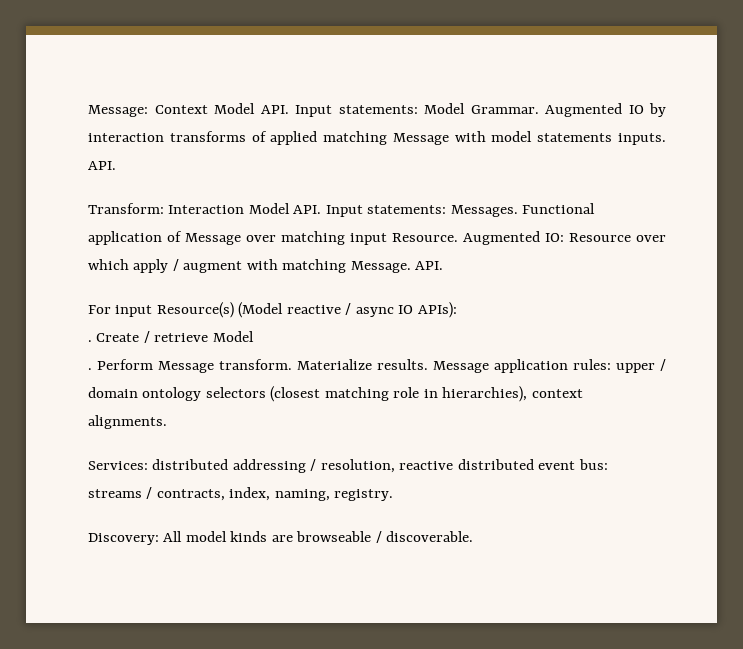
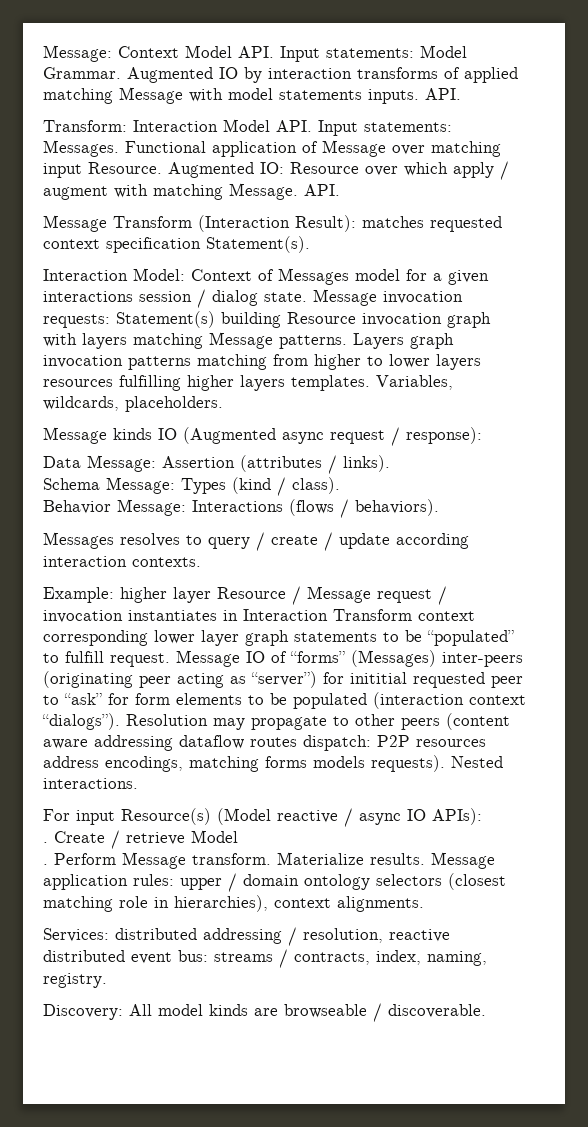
+ Message Transform (Interaction Result): matches requested context specification Statement(s).
+ Interaction Model: Context of Messages model for a given interactions session / dialog state. Message invocation requests: Statement(s) building Resource invocation graph with layers matching Message patterns. Layers graph invocation patterns matching from higher to lower layers resources fulfilling higher layers templates. Variables, wildcards, placeholders.
+ Message kinds IO (Augmented async request / response):
+ Data Message: Assertion (attributes / links).
+ Schema Message: Types (kind / class).
+ Behavior Message: Interactions (flows / behaviors).
+ Messages resolves to query / create / update according interaction contexts.
+ Example: higher layer Resource / Message request / invocation instantiates in Interaction Transform context corresponding lower layer graph statements to be “populated” to fulfill request. Message IO of “forms” (Messages) inter-peers (originating peer acting as “server”) for inititial requested peer to “ask” for form elements to be populated (interaction context “dialogs”). Resolution may propagate to other peers (content aware addressing dataflow routes dispatch: P2P resources address encodings, matching forms models requests). Nested interactions.

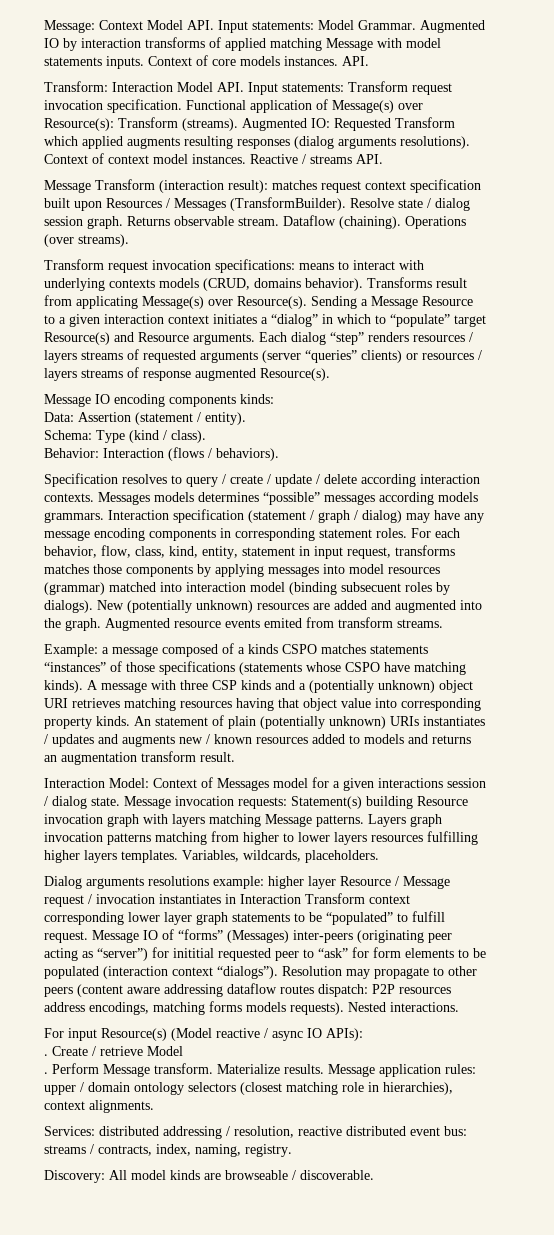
+ Context of core models instances.
- Transform: Interaction Model API. Input statements: Messages. Functional application of Message over matching input Resource. Augmented IO: Resource over which apply / augment with matching Message. API.
- Message Transform (Interaction Result): matches requested context specification Statement(s).
+ Transform: Interaction Model API. Input statements: Transform request invocation specification. Functional application of Message(s) over Resource(s): Transform (streams). Augmented IO: Requested Transform which applied augments resulting responses (dialog arguments resolutions). Context of context model instances. Reactive / streams API.
+ Message Transform (interaction result): matches request context specification built upon Resources / Messages (TransformBuilder). Resolve state / dialog session graph. Returns observable stream. Dataflow (chaining). Operations (over streams).
+ Transform request invocation specifications: means to interact with underlying contexts models (CRUD, domains behavior). Transforms result from applicating Message(s) over Resource(s). Sending a Message Resource to a given interaction context initiates a “dialog” in which to “populate” target Resource(s) and Resource arguments. Each dialog “step” renders resources / layers streams of requested arguments (server “queries” clients) or resources / layers streams of response augmented Resource(s).
+ Message IO encoding components kinds:
+ Data: Assertion (statement / entity).
+ Schema: Type (kind / class).
+ Behavior: Interaction (flows / behaviors).
+ Specification resolves to query / create / update / delete according interaction contexts. Messages models determines “possible” messages according models grammars. Interaction specification (statement / graph / dialog) may have any message encoding components in corresponding statement roles. For each behavior, flow, class, kind, entity, statement in input request, transforms matches those components by applying messages into model resources (grammar) matched into interaction model (binding subsecuent roles by dialogs). New (potentially unknown) resources are added and augmented into the graph. Augmented resource events emited from transform streams.
+ Example: a message composed of a kinds CSPO matches statements “instances” of those specifications (statements whose CSPO have matching kinds). A message with three CSP kinds and a (potentially unknown) object URI retrieves matching resources having that object value into corresponding property kinds. An statement of plain (potentially unknown) URIs instantiates / updates and augments new / known resources added to models and returns an augmentation transform result.
- Message kinds IO (Augmented async request / response):
- Data Message: Assertion (attributes / links).
- Schema Message: Types (kind / class).
- Behavior Message: Interactions (flows / behaviors).
- Messages resolves to query / create / update according interaction contexts.
- Example: higher layer Resource / Message request / invocation instantiates in Interaction Transform context corresponding lower layer graph statements to be “populated” to fulfill request.
+ Dialog arguments resolutions example: higher layer Resource / Message request / invocation instantiates in Interaction Transform context corresponding lower layer graph statements to be “populated” to fulfill request.

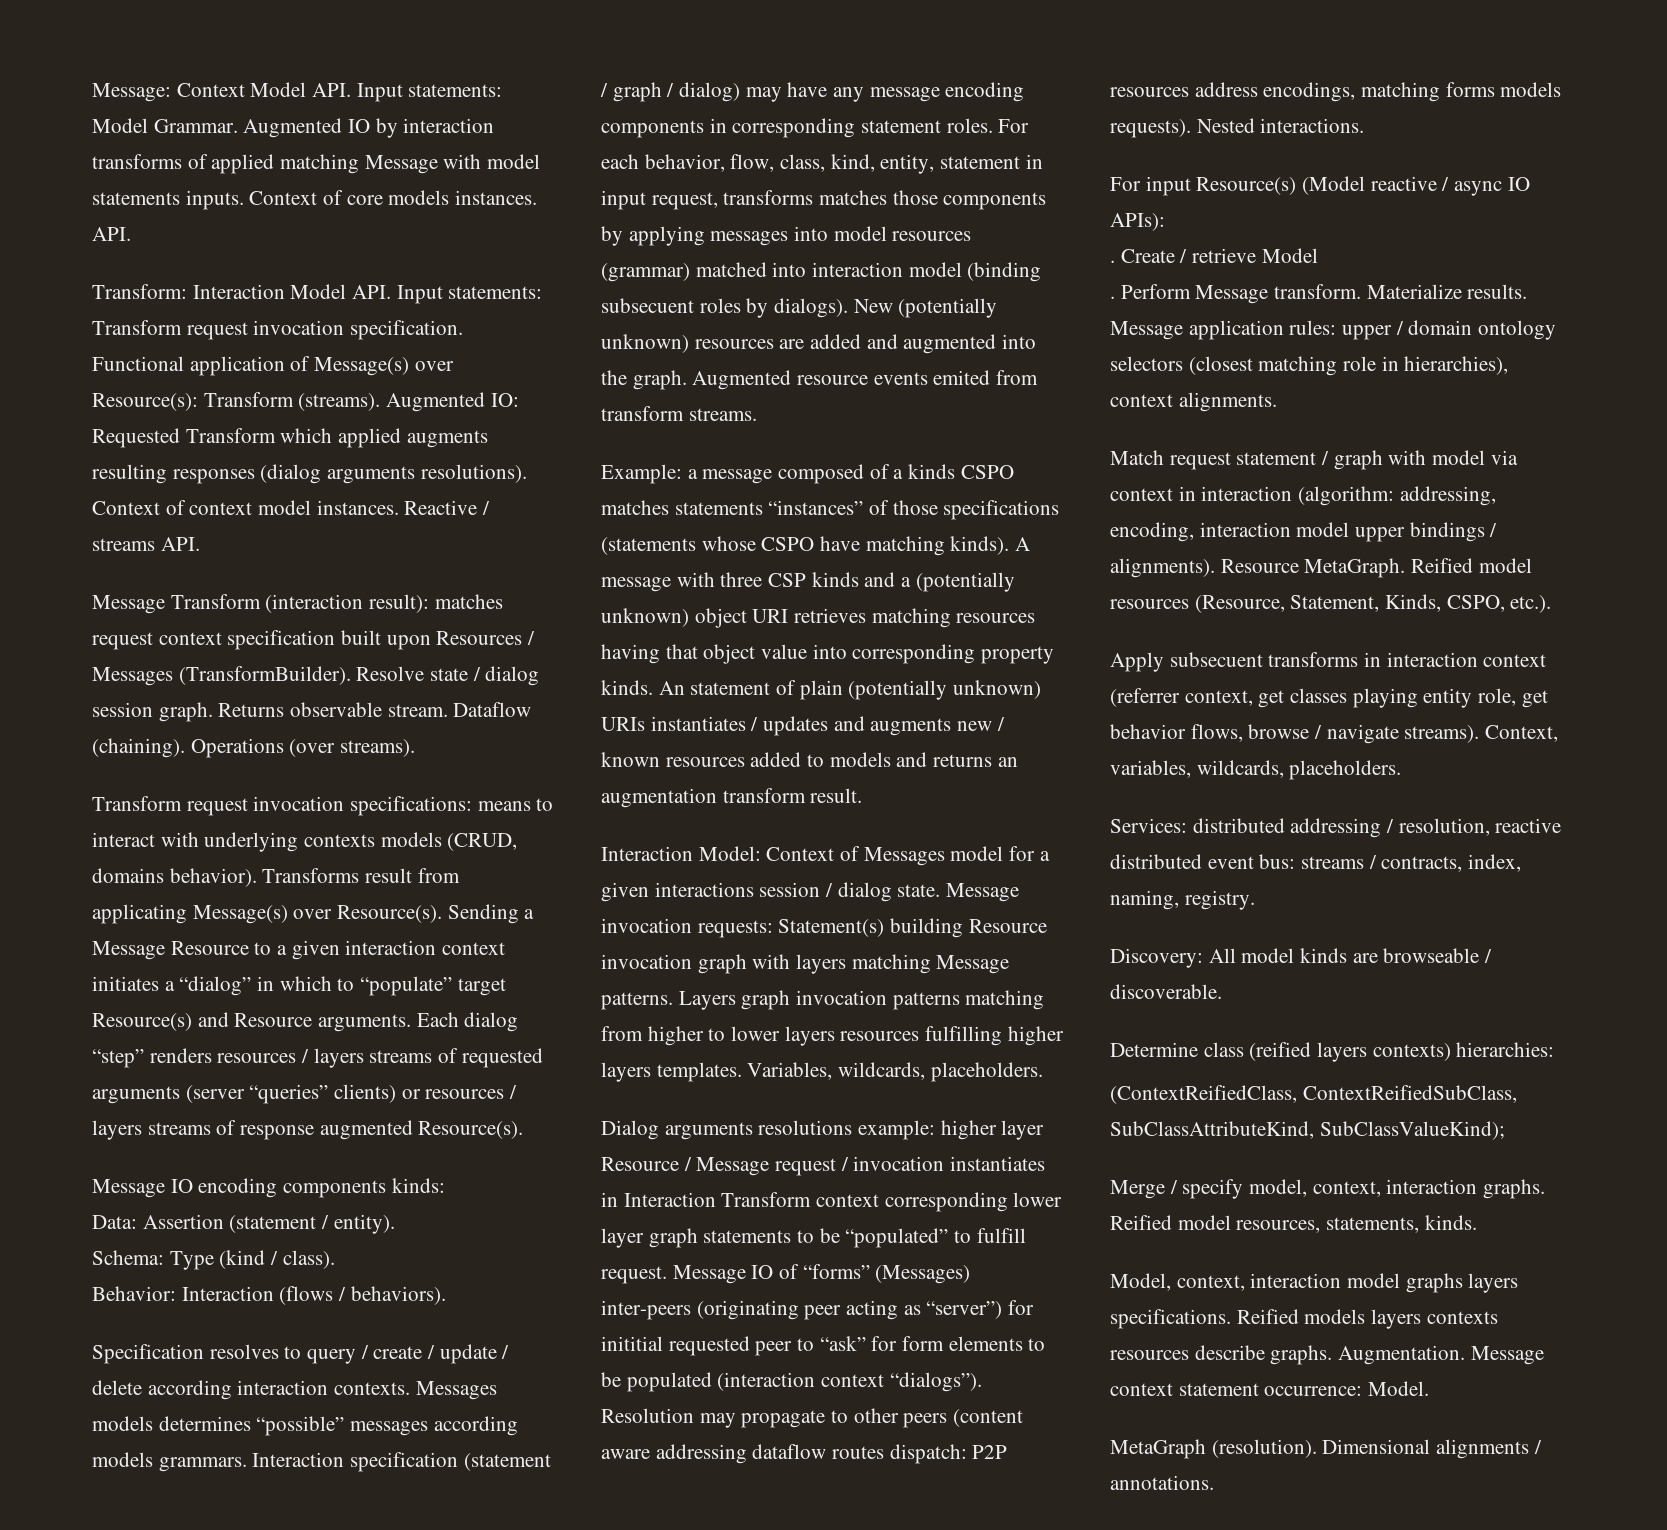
+ Match request statement / graph with model via context in interaction (algorithm: addressing, encoding, interaction model upper bindings / alignments). Resource MetaGraph. Reified model resources (Resource, Statement, Kinds, CSPO, etc.).
+ Apply subsecuent transforms in interaction context (referrer context, get classes playing entity role, get behavior flows, browse / navigate streams). Context, variables, wildcards, placeholders.
+ Determine class (reified layers contexts) hierarchies:
+ (ContextReifiedClass, ContextReifiedSubClass, SubClassAttributeKind, SubClassValueKind);
+ Merge / specify model, context, interaction graphs. Reified model resources, statements, kinds.
+ Model, context, interaction model graphs layers specifications. Reified models layers contexts resources describe graphs. Augmentation. Message context statement occurrence: Model.
+ MetaGraph (resolution). Dimensional alignments / annotations.

